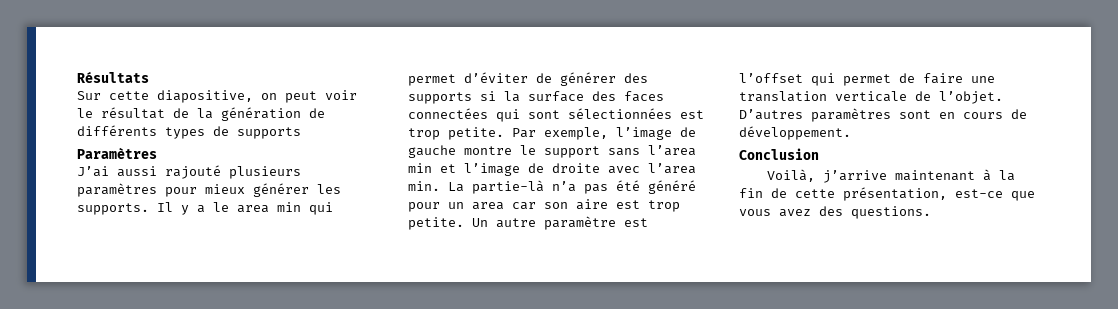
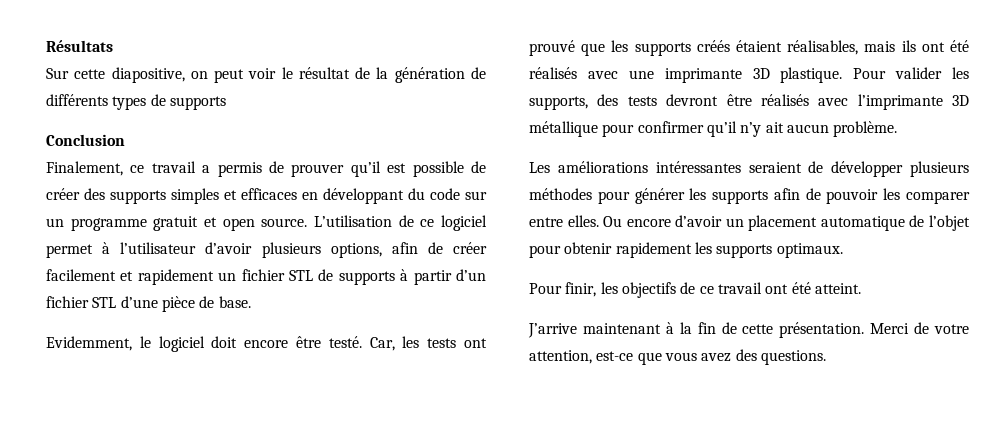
- Paramètres
- J’ai aussi rajouté plusieurs paramètres pour mieux générer les supports. Il y a le area min qui permet d’éviter de générer des supports si la surface des faces connectées qui sont sélectionnées est trop petite. Par exemple, l’image de gauche montre le support sans l’area min et l’image de droite avec l’area min. La partie-là n’a pas été généré pour un area car son aire est trop petite. Un autre paramètre est l’offset qui permet de faire une translation verticale de l’objet. D’autres paramètres sont en cours de développement.
  Conclusion
- Voilà, j’arrive maintenant à la fin de cette présentation, est-ce que vous avez des questions.
+ Finalement, ce travail a permis de prouver qu’il est possible de créer des supports simples et efficaces en développant du code sur un programme gratuit et open source. L’utilisation de ce logiciel permet à l’utilisateur d’avoir plusieurs options, afin de créer facilement et rapidement un fichier STL de supports à partir d’un fichier STL d’une pièce de base.
+ Evidemment, le logiciel doit encore être testé. Car, les tests ont prouvé que les supports créés étaient réalisables, mais ils ont été réalisés avec une imprimante 3D plastique. Pour valider les supports, des tests devront être réalisés avec l’imprimante 3D métallique pour confirmer qu’il n’y ait aucun problème.
+ Les améliorations intéressantes seraient de développer plusieurs méthodes pour générer les supports afin de pouvoir les comparer entre elles. Ou encore d’avoir un placement automatique de l’objet pour obtenir rapidement les supports optimaux.
+ Pour finir, les objectifs de ce travail ont été atteint.
+ J’arrive maintenant à la fin de cette présentation. Merci de votre attention, est-ce que vous avez des questions.

